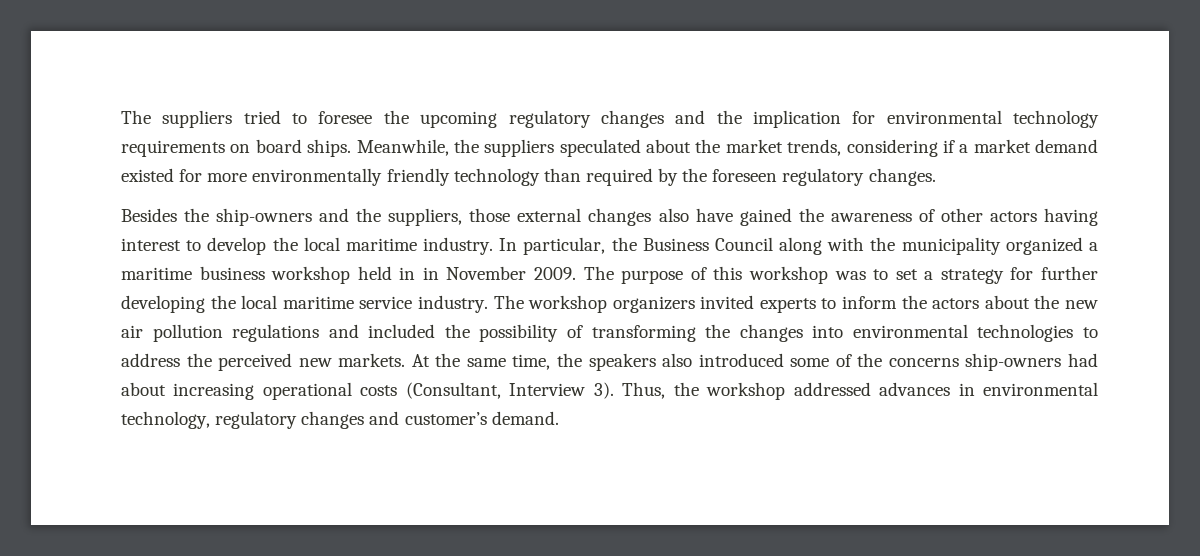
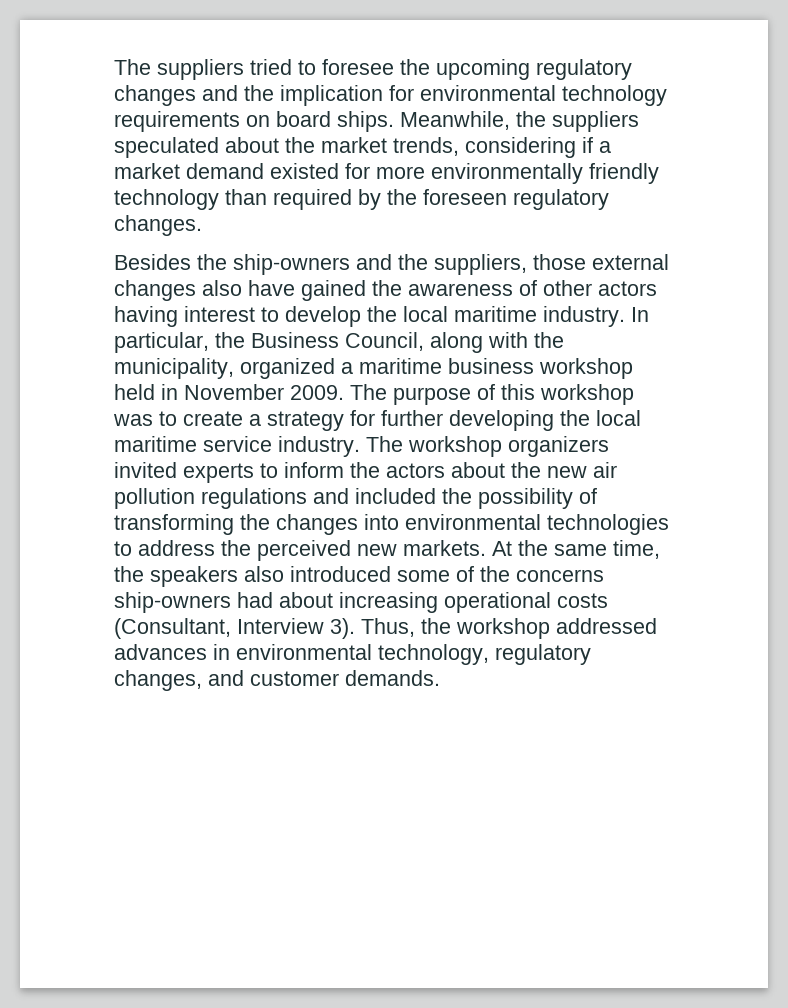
- In particular, the Business Council along with the municipality organized a maritime business workshop held in in November 2009.
+ In particular, the Business Council, along with the municipality, organized a maritime business workshop held in November 2009.
- The purpose of this workshop was to set a strategy for further developing the local maritime service industry.
+ The purpose of this workshop was to create a strategy for further developing the local maritime service industry.
- Thus, the workshop addressed advances in environmental technology, regulatory changes and customer’s demand.
+ Thus, the workshop addressed advances in environmental technology, regulatory changes, and customer demands.

